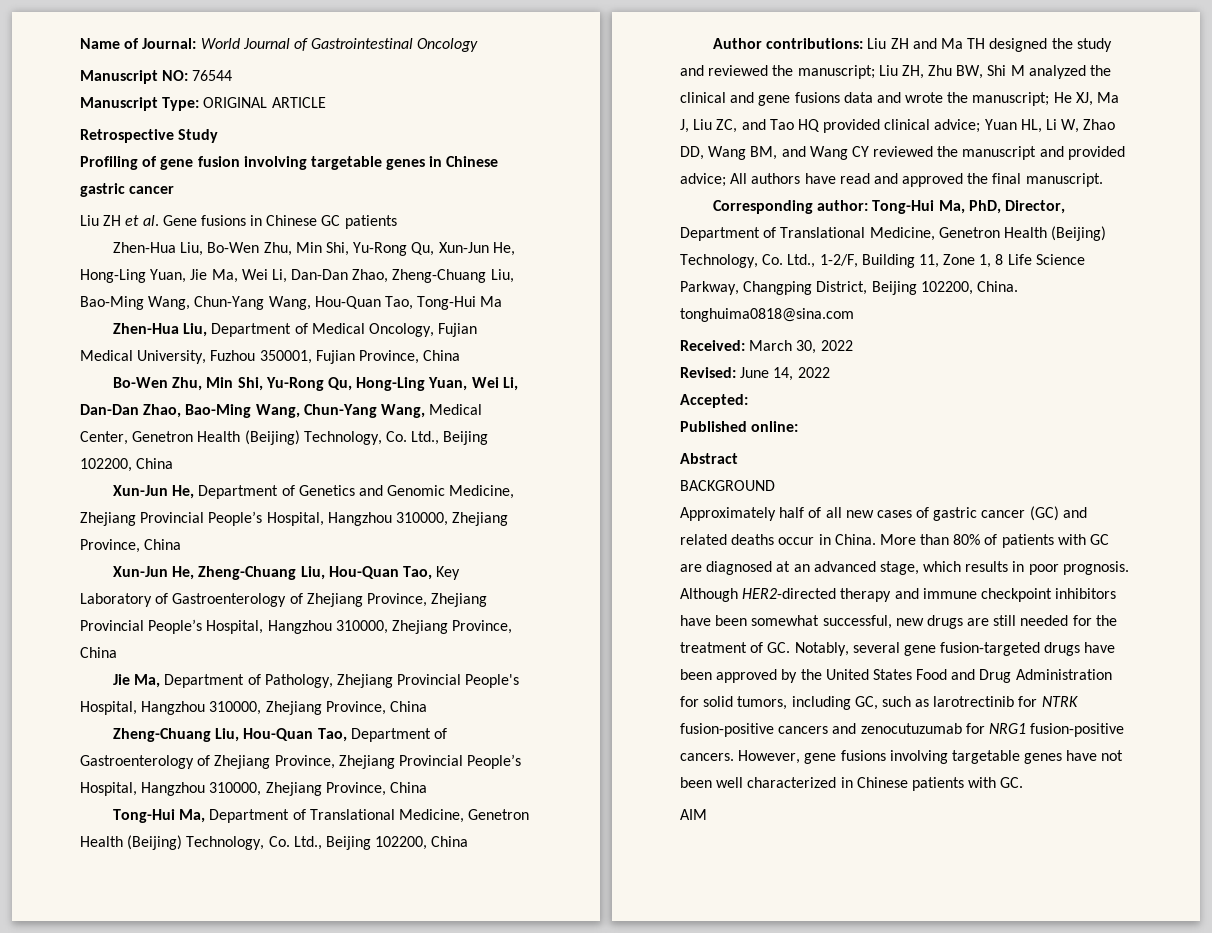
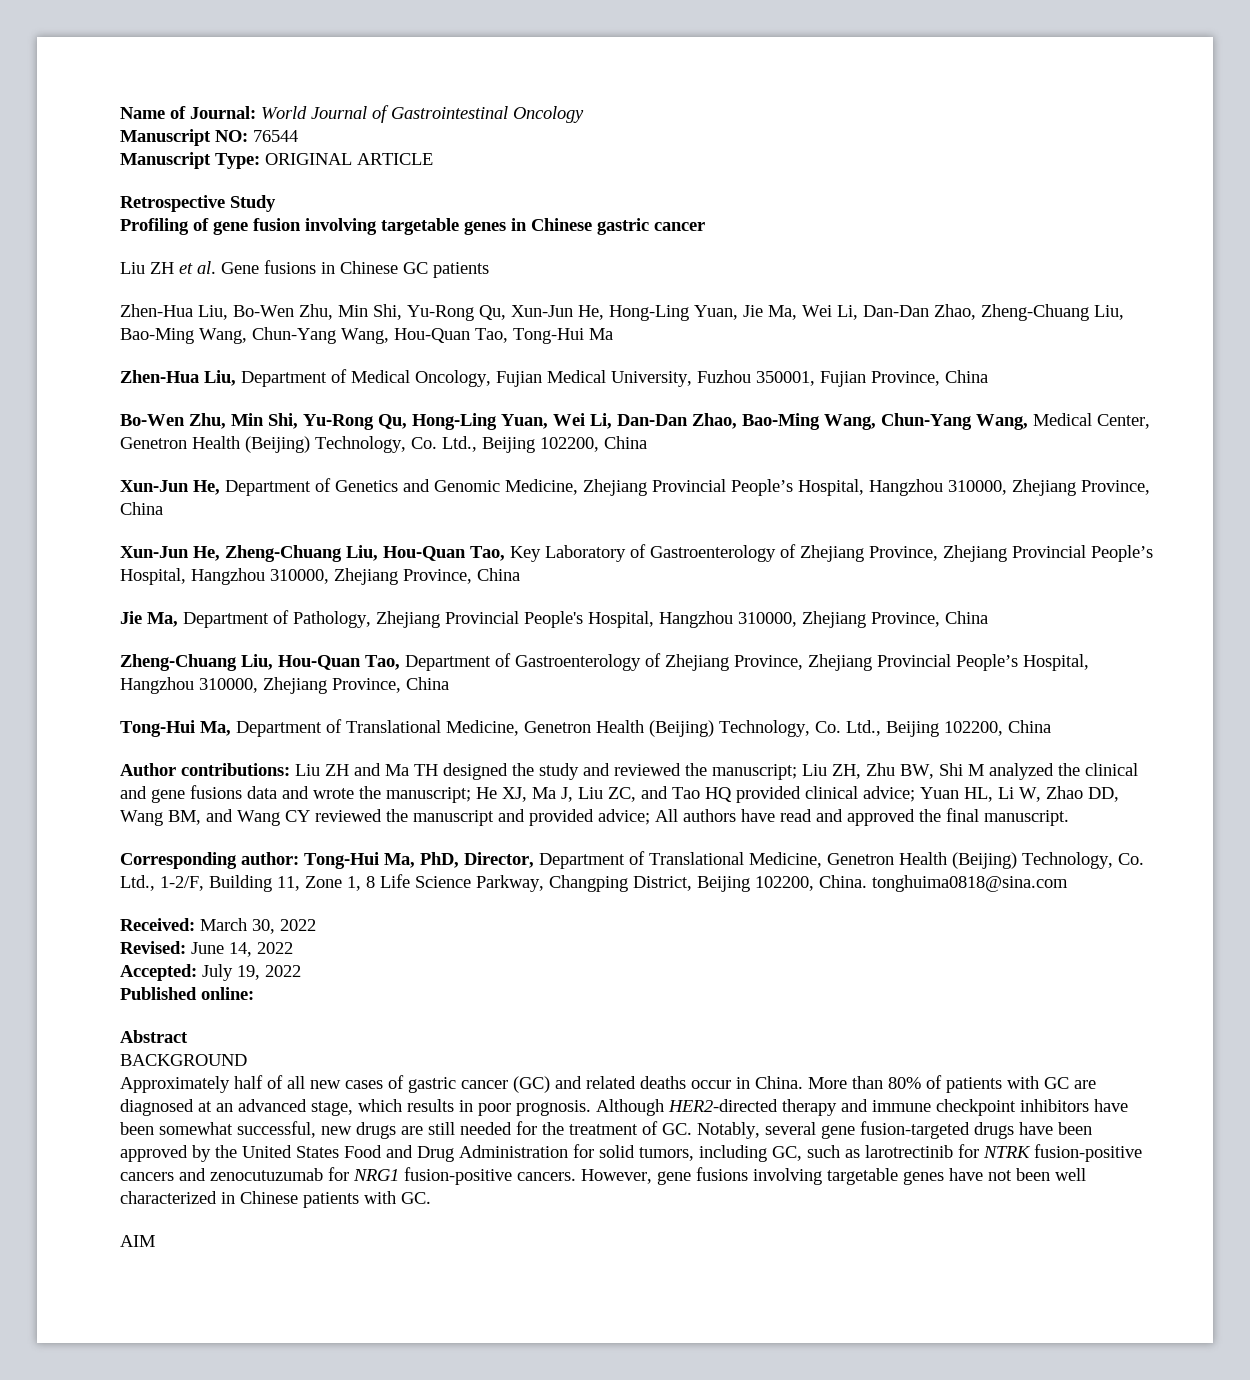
- Accepted:
+ Accepted: July 19, 2022

